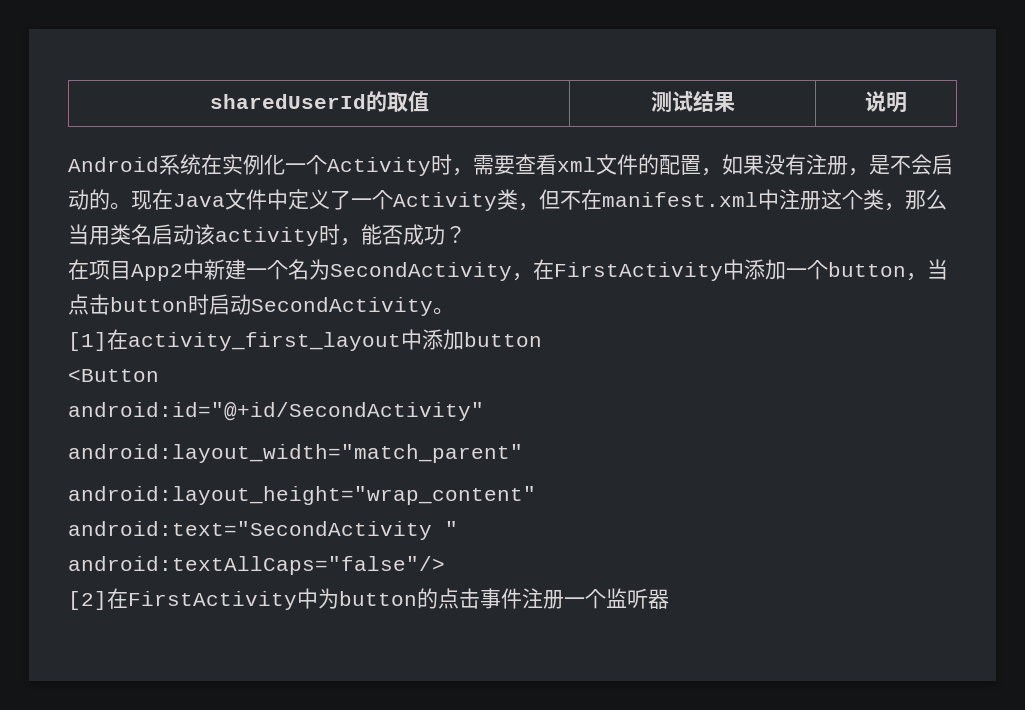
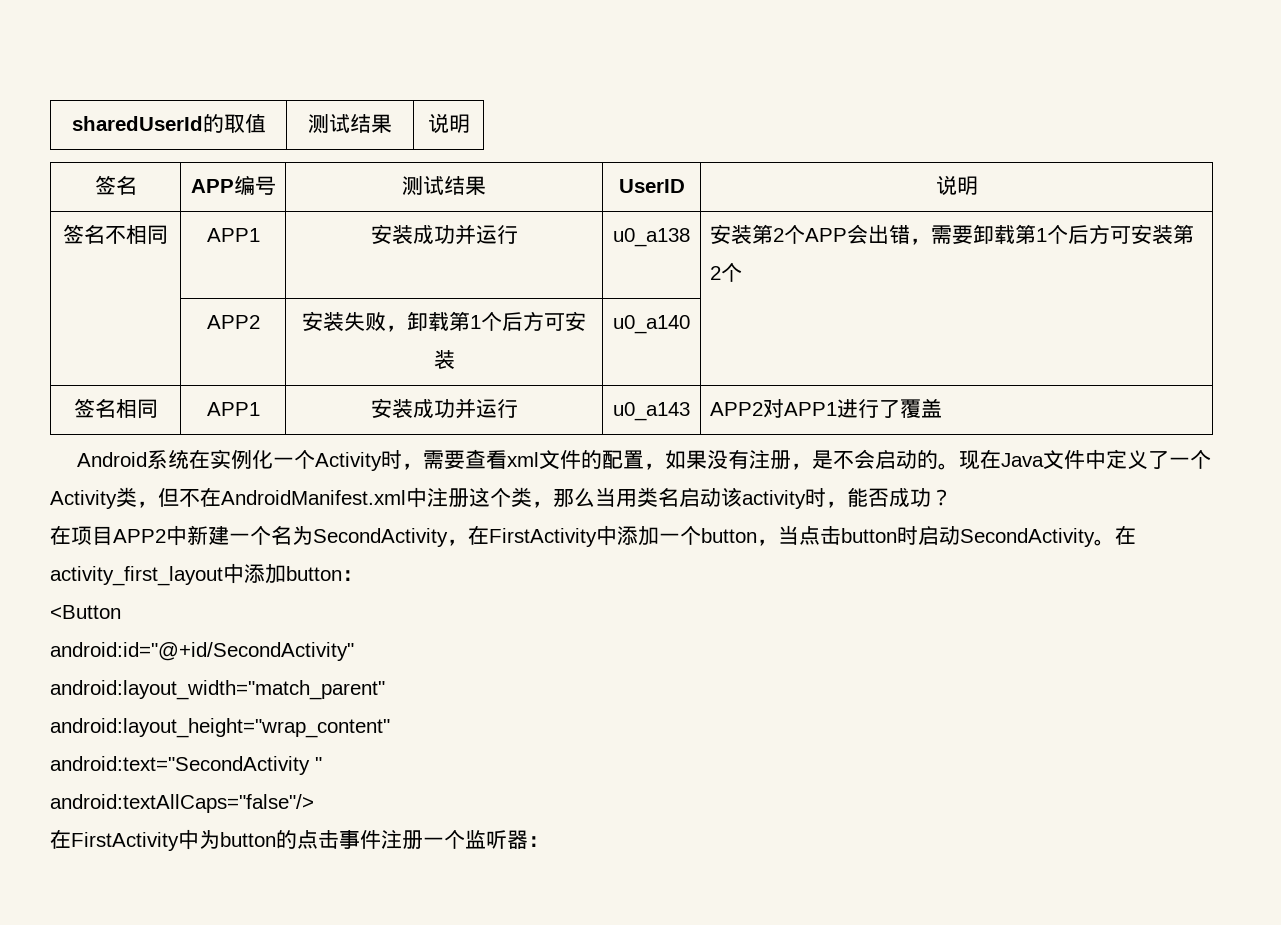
+ 签名 | APP编号 | 测试结果 | UserID | 说明
+ 签名不相同 | APP1 | 安装成功并运行 | u0_a138 | 安装第2个APP会出错，需要卸载第1个后方可安装第2个
+ | APP2 | 安装失败，卸载第1个后方可安装 | u0_a140 |
+ 签名相同 | APP1 | 安装成功并运行 | u0_a143 | APP2对APP1进行了覆盖
- 现在Java文件中定义了一个Activity类，但不在manifest.xml中注册这个类，那么当用类名启动该activity时，能否成功？
+ 现在Java文件中定义了一个Activity类，但不在AndroidManifest.xml中注册这个类，那么当用类名启动该activity时，能否成功？
- 在项目App2中新建一个名为SecondActivity，在FirstActivity中添加一个button，当点击button时启动SecondActivity。
- [1]在activity_first_layout中添加button
+ 在项目APP2中新建一个名为SecondActivity，在FirstActivity中添加一个button，当点击button时启动SecondActivity。在activity_first_layout中添加button：
- [2]在FirstActivity中为button的点击事件注册一个监听器
+ 在FirstActivity中为button的点击事件注册一个监听器：

